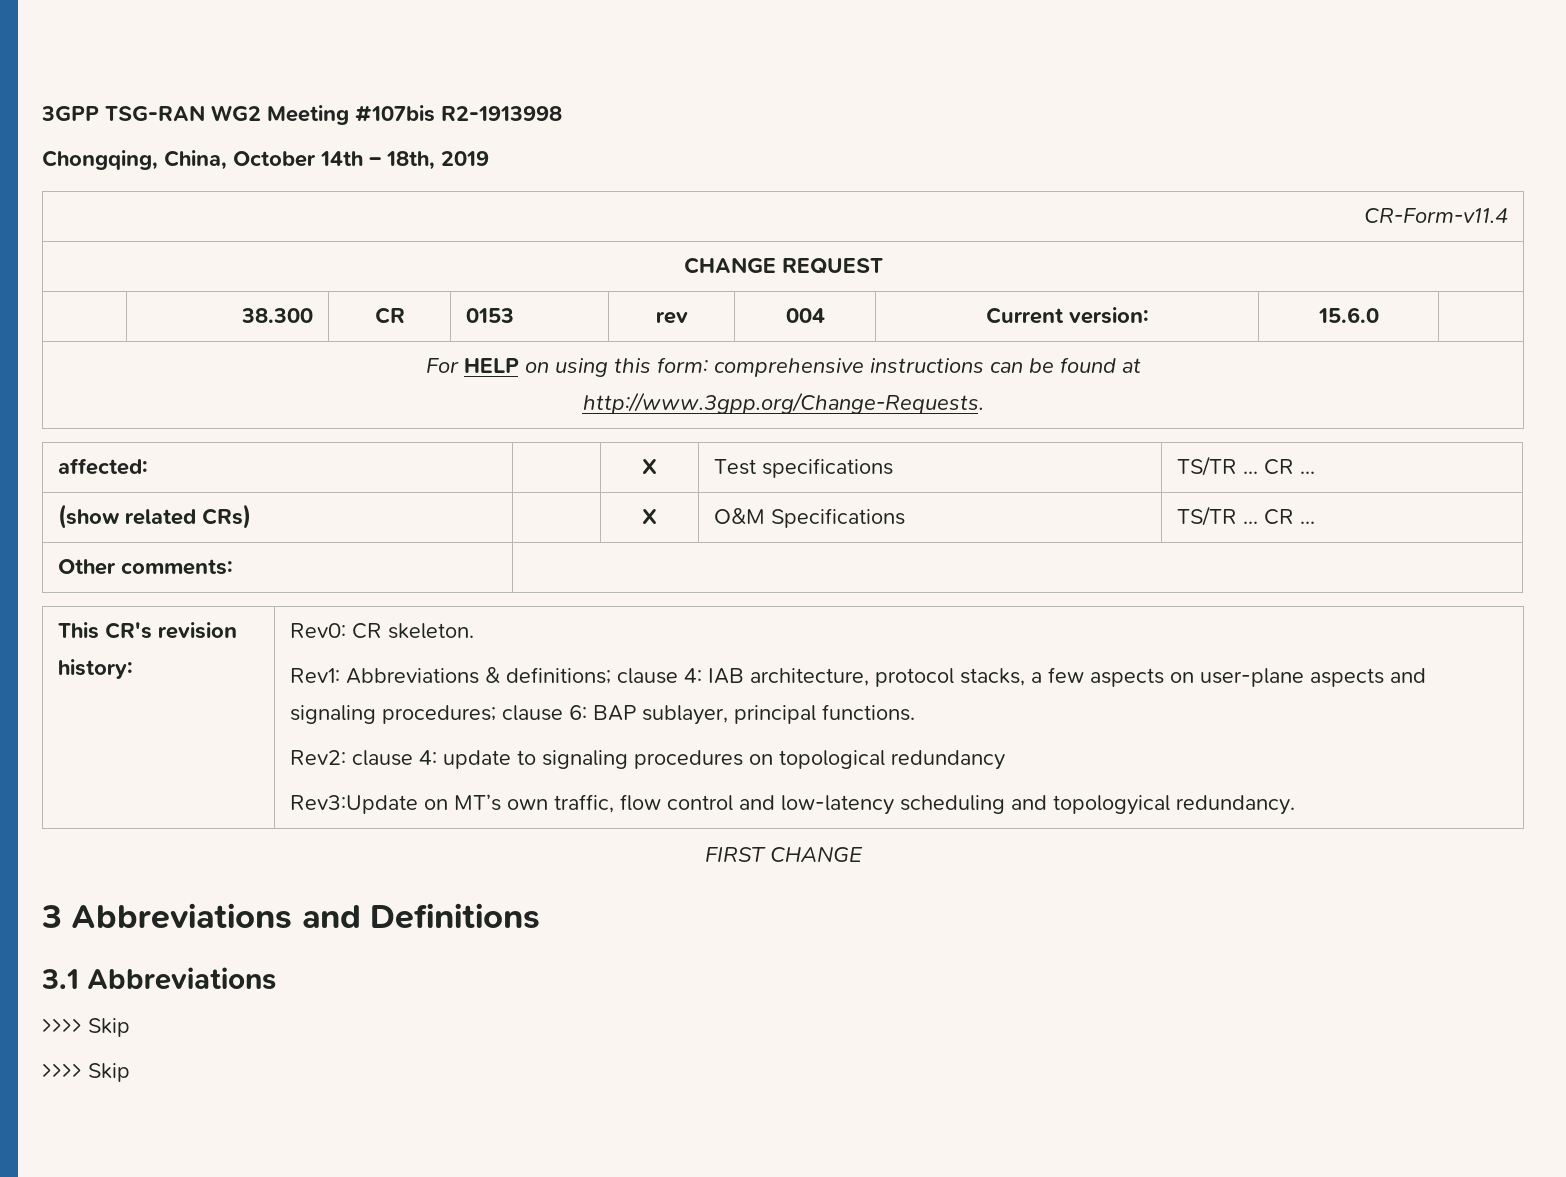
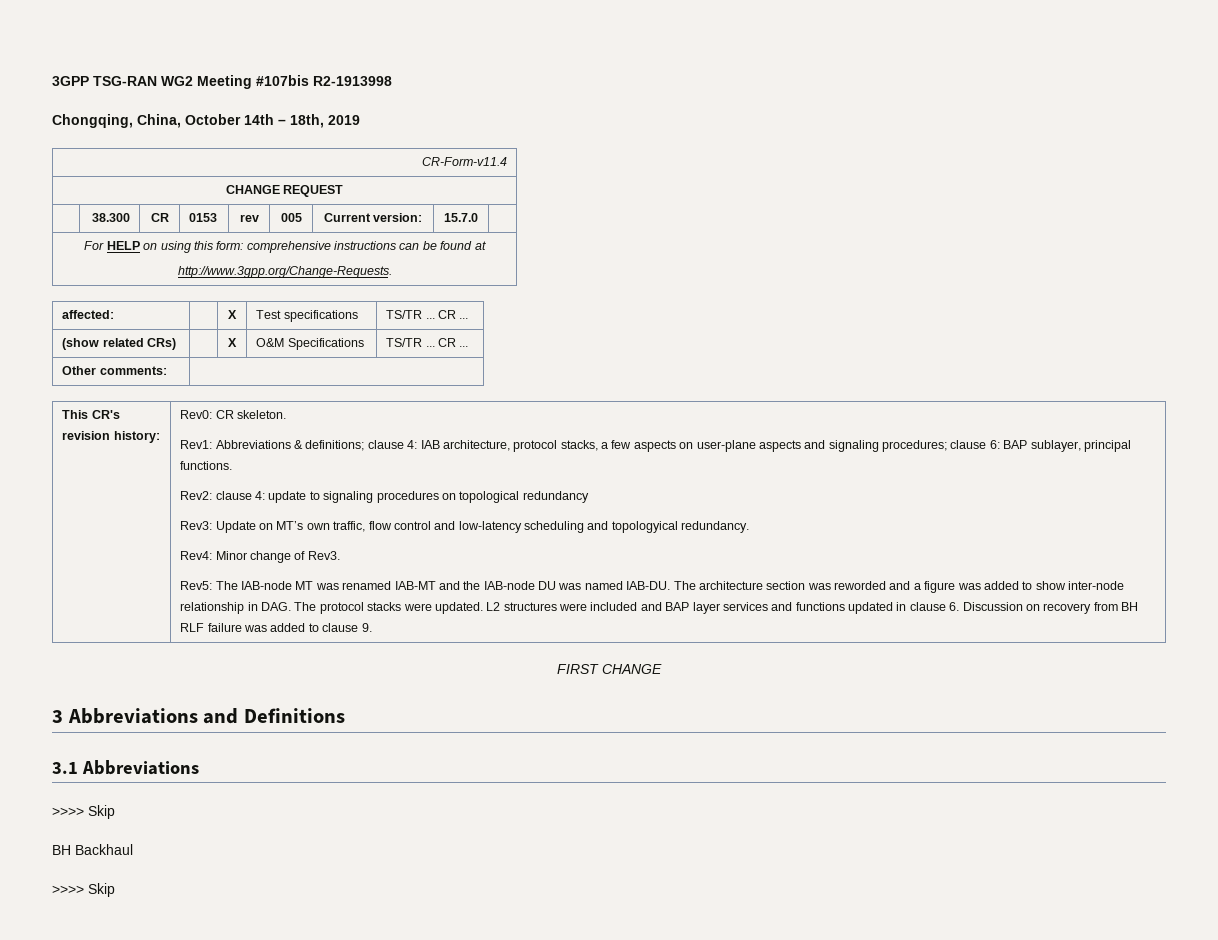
- | 38.300 | CR | 0153 | rev | 004 | Current version: | 15.6.0 |
+ | 38.300 | CR | 0153 | rev | 005 | Current version: | 15.7.0 |
- Rev3:Update on MT’s own traffic, flow control and low-latency scheduling and topologyical redundancy.
+ Rev3: Update on MT’s own traffic, flow control and low-latency scheduling and topologyical redundancy.
+ Rev4: Minor change of Rev3.
+ Rev5: The IAB-node MT was renamed IAB-MT and the IAB-node DU was named IAB-DU. The architecture section was reworded and a figure was added to show inter-node relationship in DAG. The protocol stacks were updated. L2 structures were included and BAP layer services and functions updated in clause 6. Discussion on recovery from BH RLF failure was added to clause 9.
+ BH Backhaul

